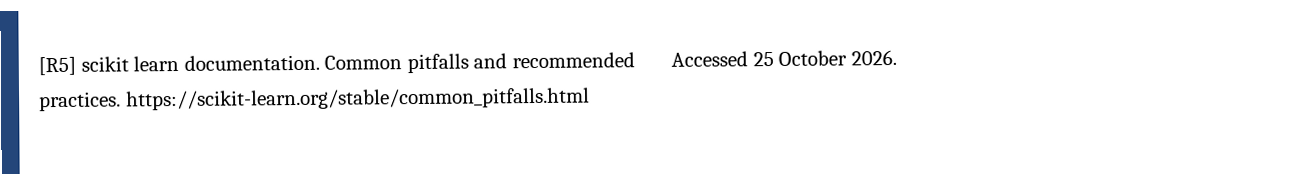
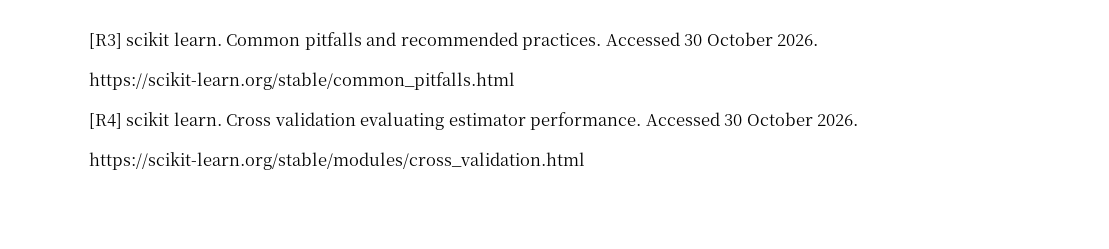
- [R5] scikit learn documentation.
+ [R3] scikit learn.
- Common pitfalls and recommended practices. https://scikit-learn.org/stable/common_pitfalls.html Accessed 25 October 2026.
+ Common pitfalls and recommended practices. Accessed 30 October 2026.
+ https://scikit-learn.org/stable/common_pitfalls.html
+ [R4] scikit learn. Cross validation evaluating estimator performance. Accessed 30 October 2026.
+ https://scikit-learn.org/stable/modules/cross_validation.html

